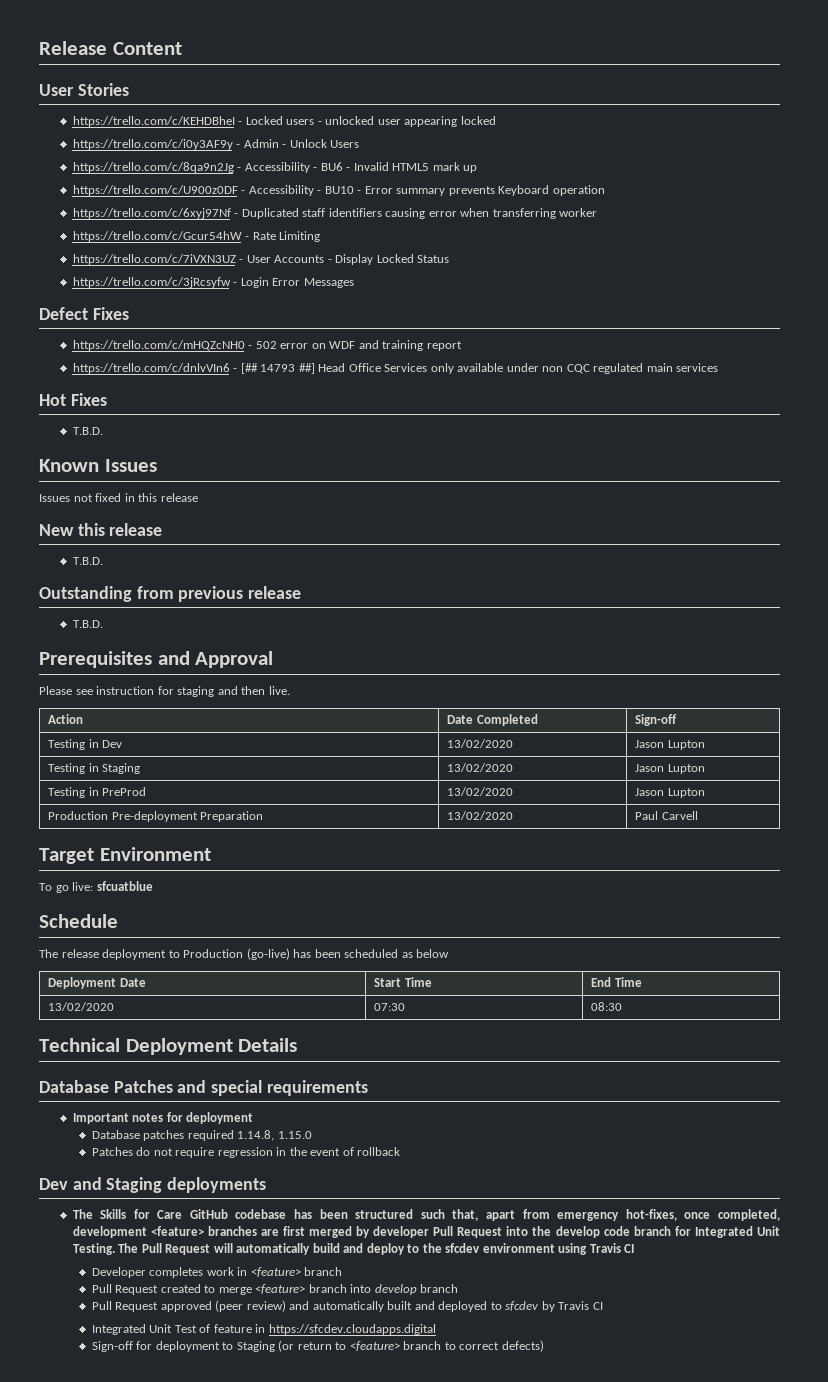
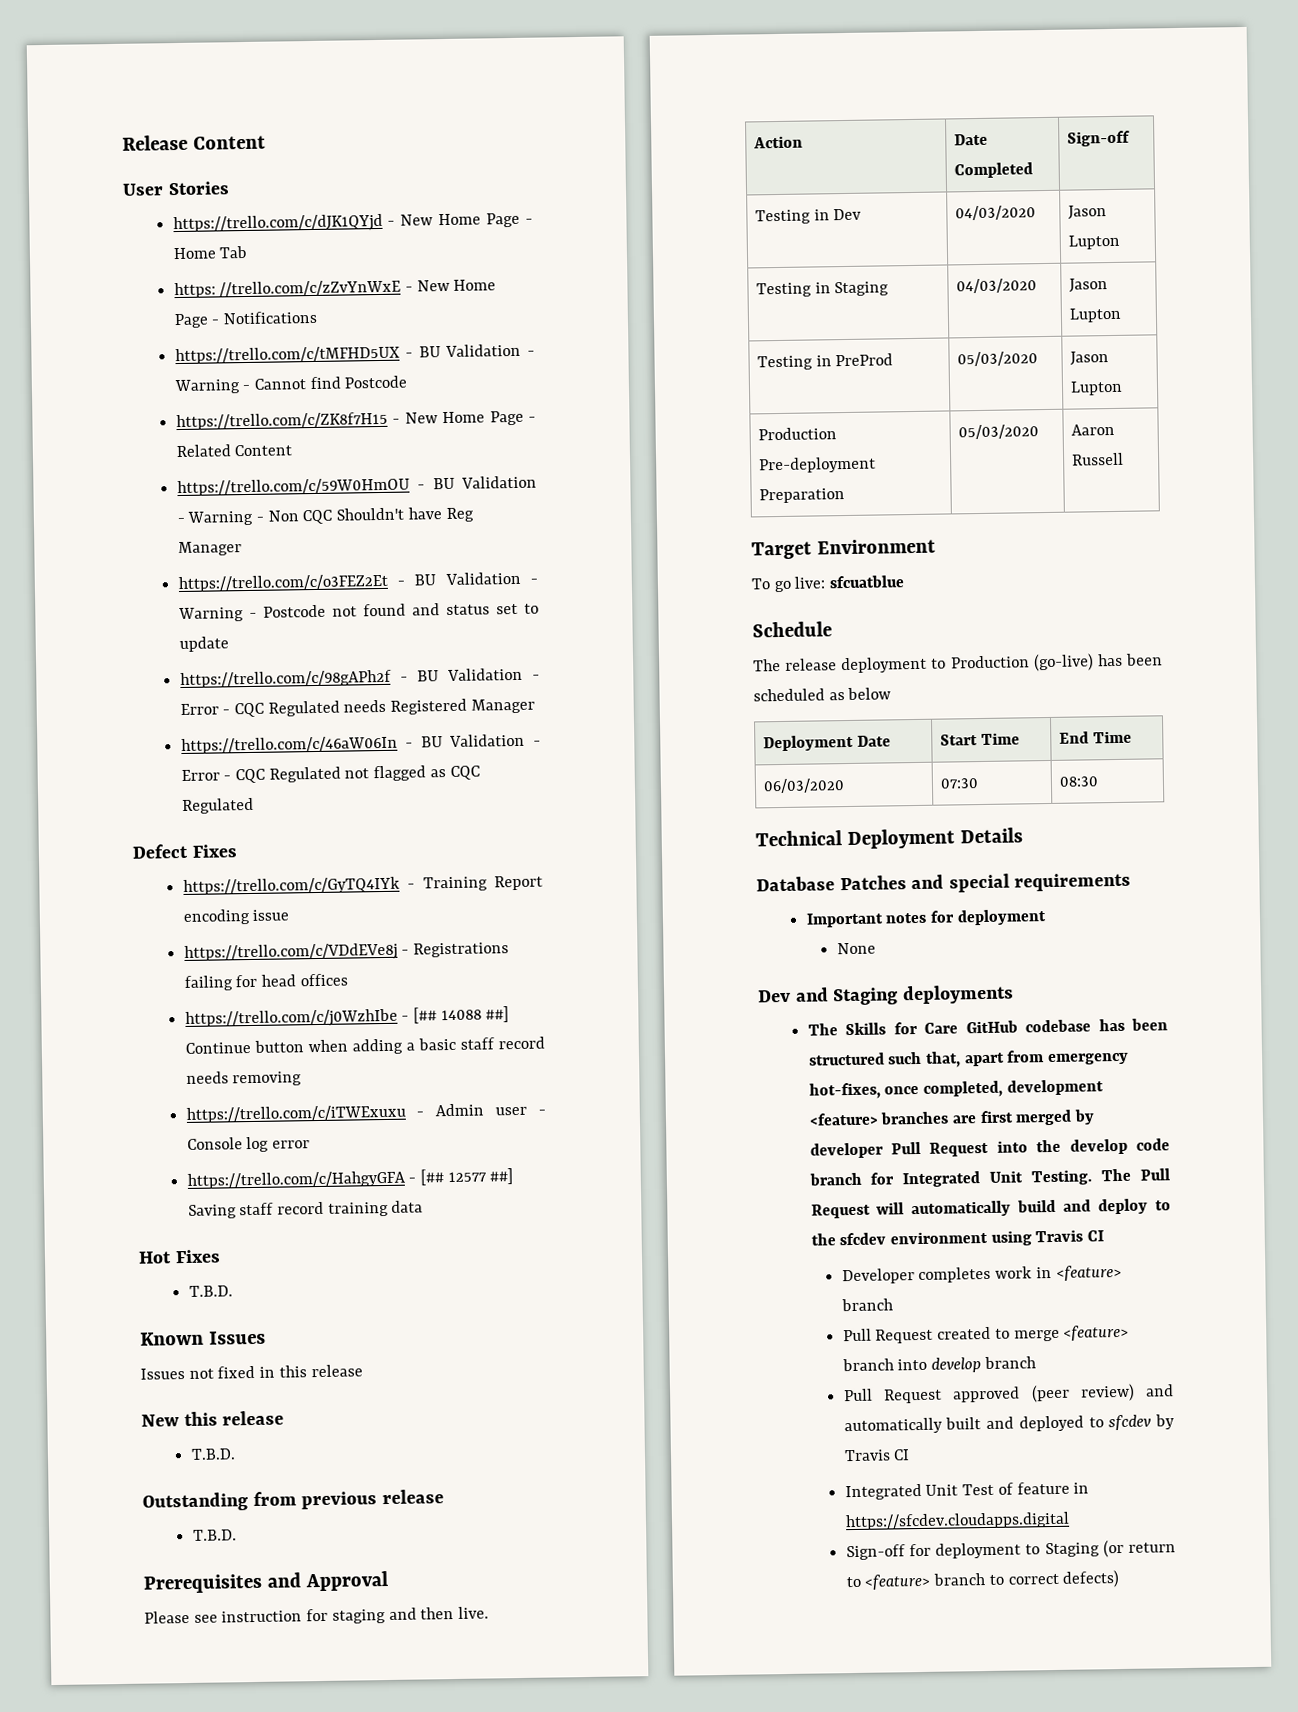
- https://trello.com/c/KEHDBheI - Locked users - unlocked user appearing locked
- https://trello.com/c/i0y3AF9y - Admin - Unlock Users
- https://trello.com/c/8qa9n2Jg - Accessibility - BU6 - Invalid HTML5 mark up
- https://trello.com/c/U900z0DF - Accessibility - BU10 - Error summary prevents Keyboard operation
- https://trello.com/c/6xyj97Nf - Duplicated staff identifiers causing error when transferring worker
- https://trello.com/c/Gcur54hW - Rate Limiting
- https://trello.com/c/7iVXN3UZ - User Accounts - Display Locked Status
- https://trello.com/c/3jRcsyfw - Login Error Messages
+ https://trello.com/c/dJK1QYjd - New Home Page - Home Tab
+ https: //trello.com/c/zZvYnWxE - New Home Page - Notifications
+ https://trello.com/c/tMFHD5UX - BU Validation - Warning - Cannot find Postcode
+ https://trello.com/c/ZK8f7H15 - New Home Page - Related Content
+ https://trello.com/c/59W0HmOU - BU Validation - Warning - Non CQC Shouldn't have Reg Manager
+ https://trello.com/c/o3FEZ2Et - BU Validation - Warning - Postcode not found and status set to update
+ https://trello.com/c/98gAPh2f - BU Validation - Error - CQC Regulated needs Registered Manager
+ https://trello.com/c/46aW06In - BU Validation - Error - CQC Regulated not flagged as CQC Regulated
  Defect Fixes
- https://trello.com/c/mHQZcNH0 - 502 error on WDF and training report
- https://trello.com/c/dnlvVIn6 - [## 14793 ##] Head Office Services only available under non CQC regulated main services
+ https://trello.com/c/GyTQ4IYk - Training Report encoding issue
+ https://trello.com/c/VDdEVe8j - Registrations failing for head offices
+ https://trello.com/c/j0WzhIbe - [## 14088 ##] Continue button when adding a basic staff record needs removing
+ https://trello.com/c/iTWExuxu - Admin user - Console log error
+ https://trello.com/c/HahgyGFA - [## 12577 ##] Saving staff record training data
- Testing in Dev | 13/02/2020 | Jason Lupton
+ Testing in Dev | 04/03/2020 | Jason Lupton
- Testing in Staging | 13/02/2020 | Jason Lupton
+ Testing in Staging | 04/03/2020 | Jason Lupton
- Testing in PreProd | 13/02/2020 | Jason Lupton
+ Testing in PreProd | 05/03/2020 | Jason Lupton
- Production Pre-deployment Preparation | 13/02/2020 | Paul Carvell
+ Production Pre-deployment Preparation | 05/03/2020 | Aaron Russell
- 13/02/2020 | 07:30 | 08:30
+ 06/03/2020 | 07:30 | 08:30
- Database patches required 1.14.8, 1.15.0
- Patches do not require regression in the event of rollback
+ None

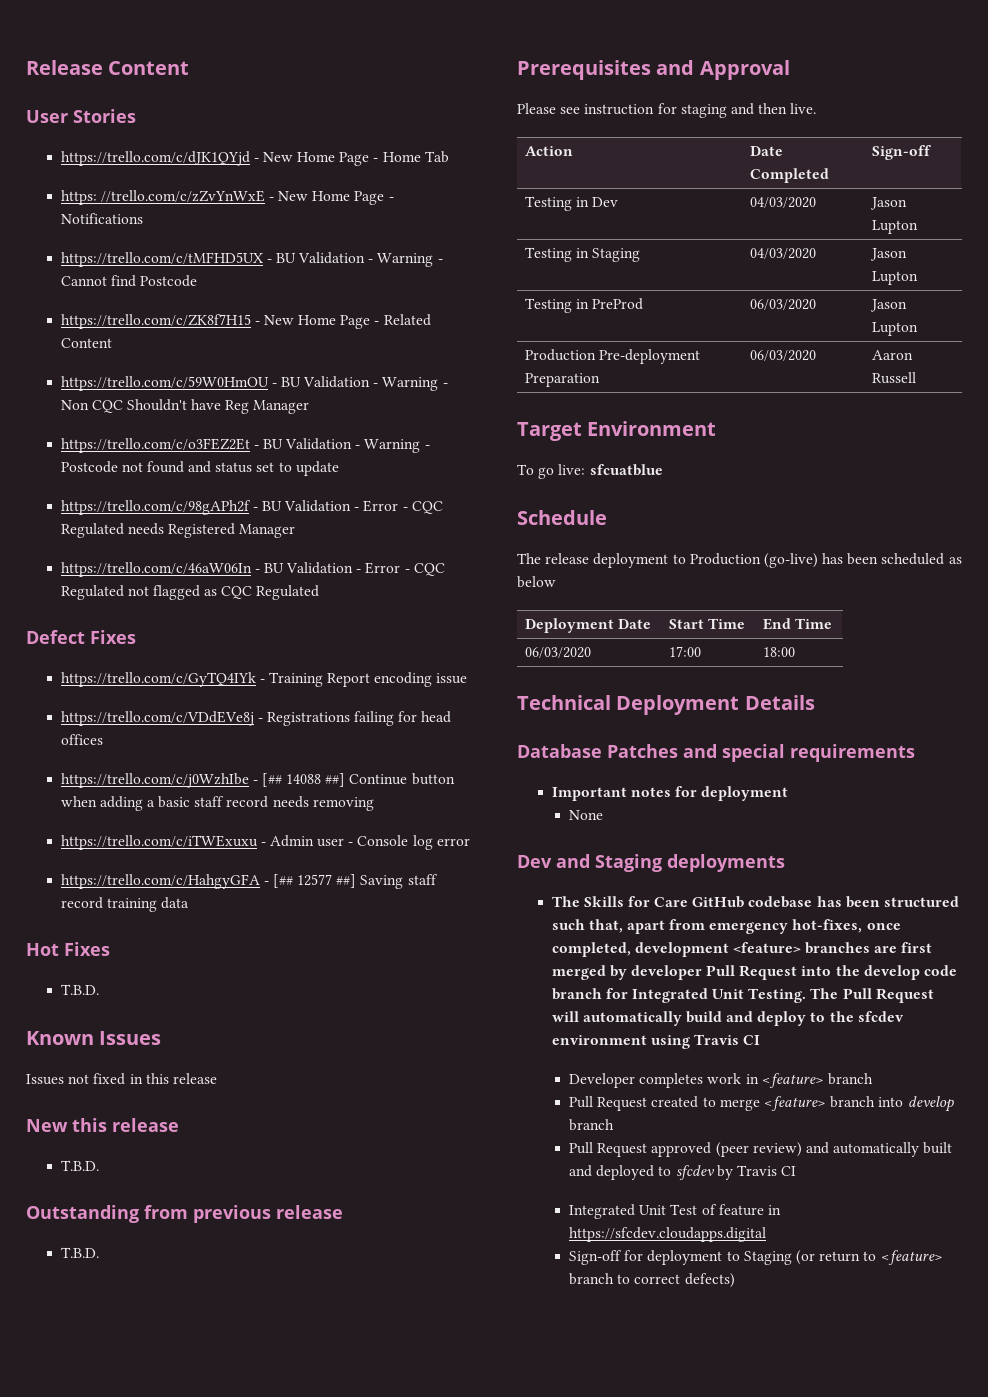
- Testing in PreProd | 05/03/2020 | Jason Lupton
+ Testing in PreProd | 06/03/2020 | Jason Lupton
- Production Pre-deployment Preparation | 05/03/2020 | Aaron Russell
+ Production Pre-deployment Preparation | 06/03/2020 | Aaron Russell
- 06/03/2020 | 07:30 | 08:30
+ 06/03/2020 | 17:00 | 18:00

